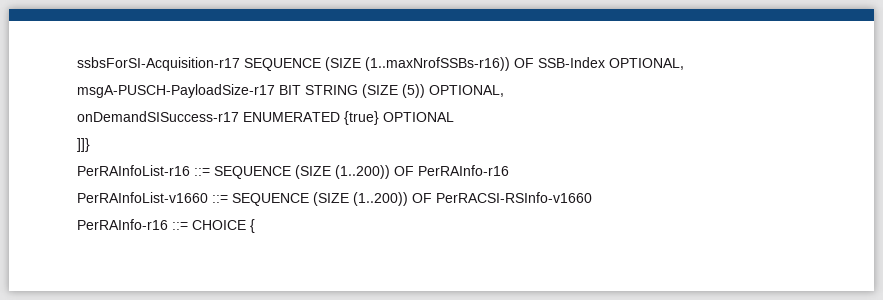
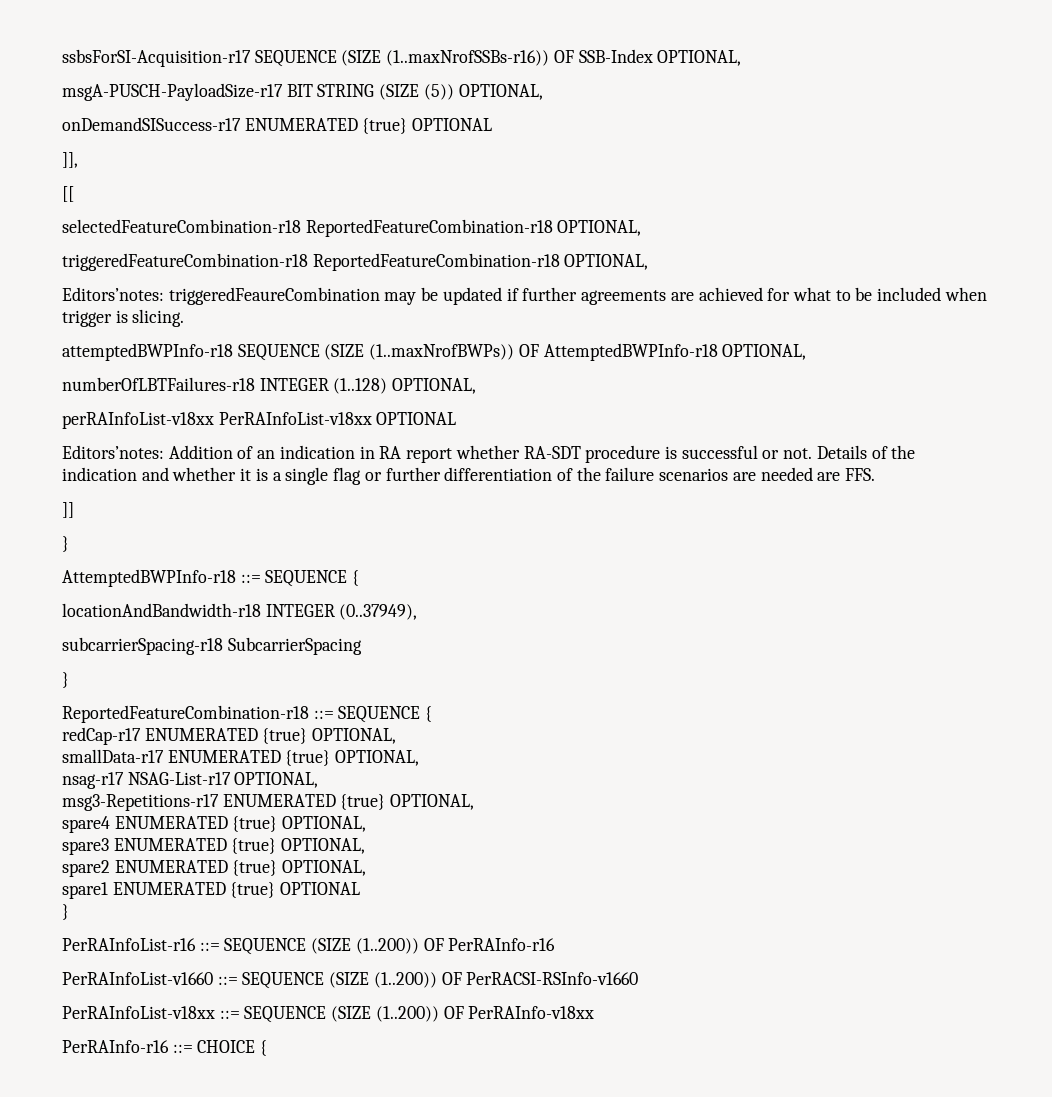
- ]]}
+ ]],
+ [[
+ selectedFeatureCombination-r18 ReportedFeatureCombination-r18 OPTIONAL,
+ triggeredFeatureCombination-r18 ReportedFeatureCombination-r18 OPTIONAL,
+ Editors’notes: triggeredFeaureCombination may be updated if further agreements are achieved for what to be included when trigger is slicing.
+ attemptedBWPInfo-r18 SEQUENCE (SIZE (1..maxNrofBWPs)) OF AttemptedBWPInfo-r18 OPTIONAL,
+ numberOfLBTFailures-r18 INTEGER (1..128) OPTIONAL,
+ perRAInfoList-v18xx PerRAInfoList-v18xx OPTIONAL
+ Editors’notes: Addition of an indication in RA report whether RA-SDT procedure is successful or not. Details of the indication and whether it is a single flag or further differentiation of the failure scenarios are needed are FFS.
+ ]]
+ }
+ AttemptedBWPInfo-r18 ::= SEQUENCE {
+ locationAndBandwidth-r18 INTEGER (0..37949),
+ subcarrierSpacing-r18 SubcarrierSpacing
+ }
+ ReportedFeatureCombination-r18 ::= SEQUENCE {
+ redCap-r17 ENUMERATED {true} OPTIONAL,
+ smallData-r17 ENUMERATED {true} OPTIONAL,
+ nsag-r17 NSAG-List-r17 OPTIONAL,
+ msg3-Repetitions-r17 ENUMERATED {true} OPTIONAL,
+ spare4 ENUMERATED {true} OPTIONAL,
+ spare3 ENUMERATED {true} OPTIONAL,
+ spare2 ENUMERATED {true} OPTIONAL,
+ spare1 ENUMERATED {true} OPTIONAL
+ }
+ PerRAInfoList-v18xx ::= SEQUENCE (SIZE (1..200)) OF PerRAInfo-v18xx

